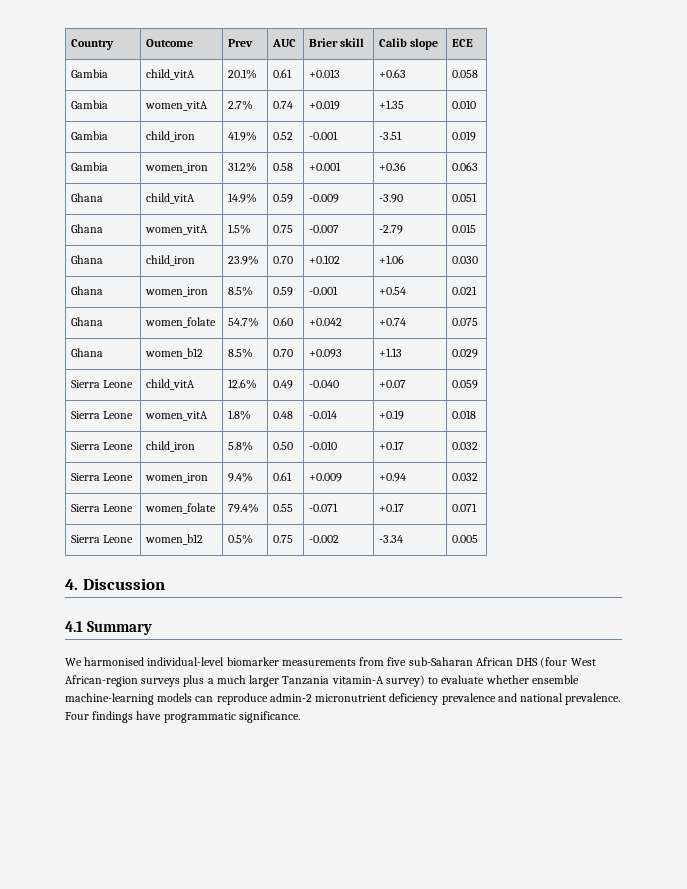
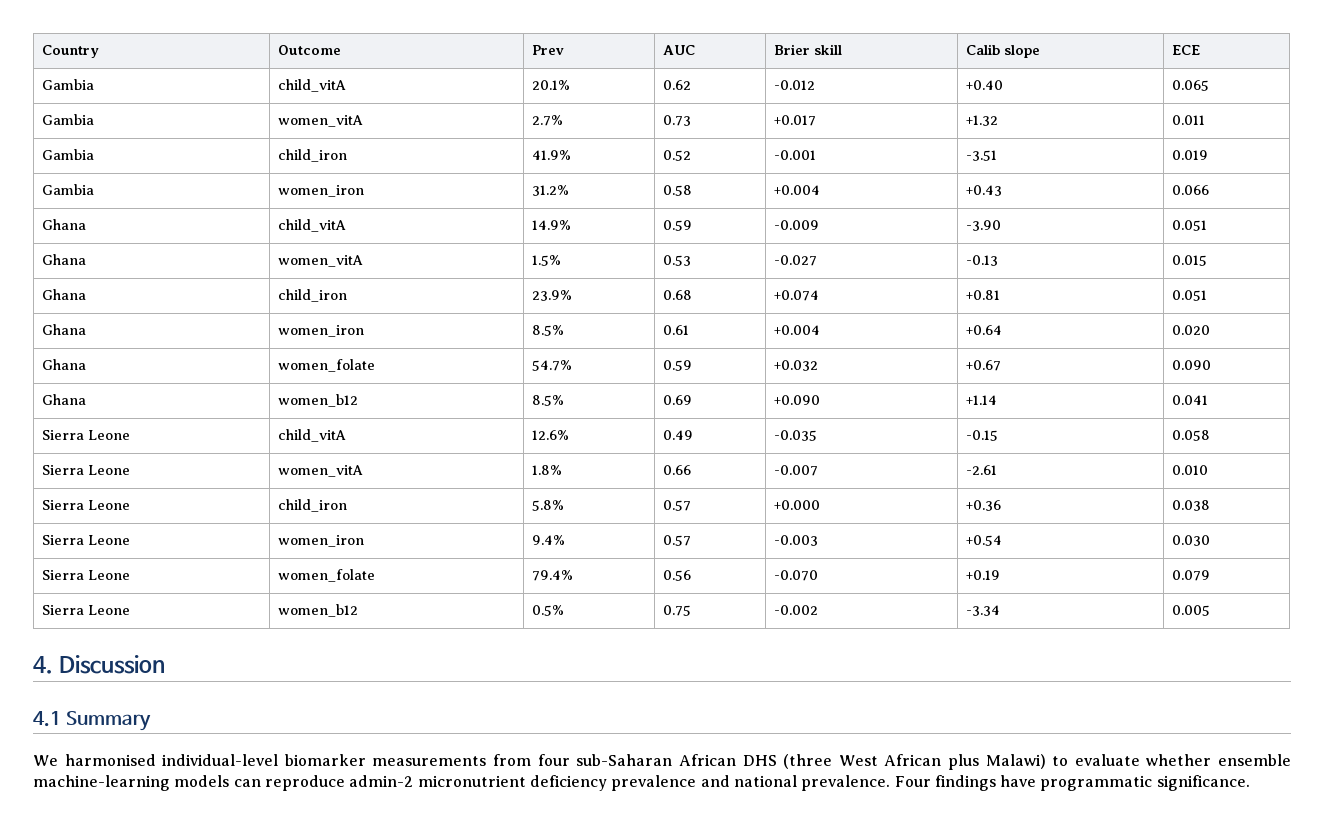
- Gambia | child_vitA | 20.1% | 0.61 | +0.013 | +0.63 | 0.058
+ Gambia | child_vitA | 20.1% | 0.62 | -0.012 | +0.40 | 0.065
- Gambia | women_vitA | 2.7% | 0.74 | +0.019 | +1.35 | 0.010
+ Gambia | women_vitA | 2.7% | 0.73 | +0.017 | +1.32 | 0.011
- Gambia | women_iron | 31.2% | 0.58 | +0.001 | +0.36 | 0.063
+ Gambia | women_iron | 31.2% | 0.58 | +0.004 | +0.43 | 0.066
- Ghana | women_vitA | 1.5% | 0.75 | -0.007 | -2.79 | 0.015
+ Ghana | women_vitA | 1.5% | 0.53 | -0.027 | -0.13 | 0.015
- Ghana | child_iron | 23.9% | 0.70 | +0.102 | +1.06 | 0.030
+ Ghana | child_iron | 23.9% | 0.68 | +0.074 | +0.81 | 0.051
- Ghana | women_iron | 8.5% | 0.59 | -0.001 | +0.54 | 0.021
+ Ghana | women_iron | 8.5% | 0.61 | +0.004 | +0.64 | 0.020
- Ghana | women_folate | 54.7% | 0.60 | +0.042 | +0.74 | 0.075
+ Ghana | women_folate | 54.7% | 0.59 | +0.032 | +0.67 | 0.090
- Ghana | women_b12 | 8.5% | 0.70 | +0.093 | +1.13 | 0.029
+ Ghana | women_b12 | 8.5% | 0.69 | +0.090 | +1.14 | 0.041
- Sierra Leone | child_vitA | 12.6% | 0.49 | -0.040 | +0.07 | 0.059
+ Sierra Leone | child_vitA | 12.6% | 0.49 | -0.035 | -0.15 | 0.058
- Sierra Leone | women_vitA | 1.8% | 0.48 | -0.014 | +0.19 | 0.018
+ Sierra Leone | women_vitA | 1.8% | 0.66 | -0.007 | -2.61 | 0.010
- Sierra Leone | child_iron | 5.8% | 0.50 | -0.010 | +0.17 | 0.032
+ Sierra Leone | child_iron | 5.8% | 0.57 | +0.000 | +0.36 | 0.038
- Sierra Leone | women_iron | 9.4% | 0.61 | +0.009 | +0.94 | 0.032
+ Sierra Leone | women_iron | 9.4% | 0.57 | -0.003 | +0.54 | 0.030
- Sierra Leone | women_folate | 79.4% | 0.55 | -0.071 | +0.17 | 0.071
+ Sierra Leone | women_folate | 79.4% | 0.56 | -0.070 | +0.19 | 0.079
- We harmonised individual-level biomarker measurements from five sub-Saharan African DHS (four West African-region surveys plus a much larger Tanzania vitamin-A survey) to evaluate whether ensemble machine-learning models can reproduce admin-2 micronutrient deficiency prevalence and national prevalence.
+ We harmonised individual-level biomarker measurements from four sub-Saharan African DHS (three West African plus Malawi) to evaluate whether ensemble machine-learning models can reproduce admin-2 micronutrient deficiency prevalence and national prevalence.

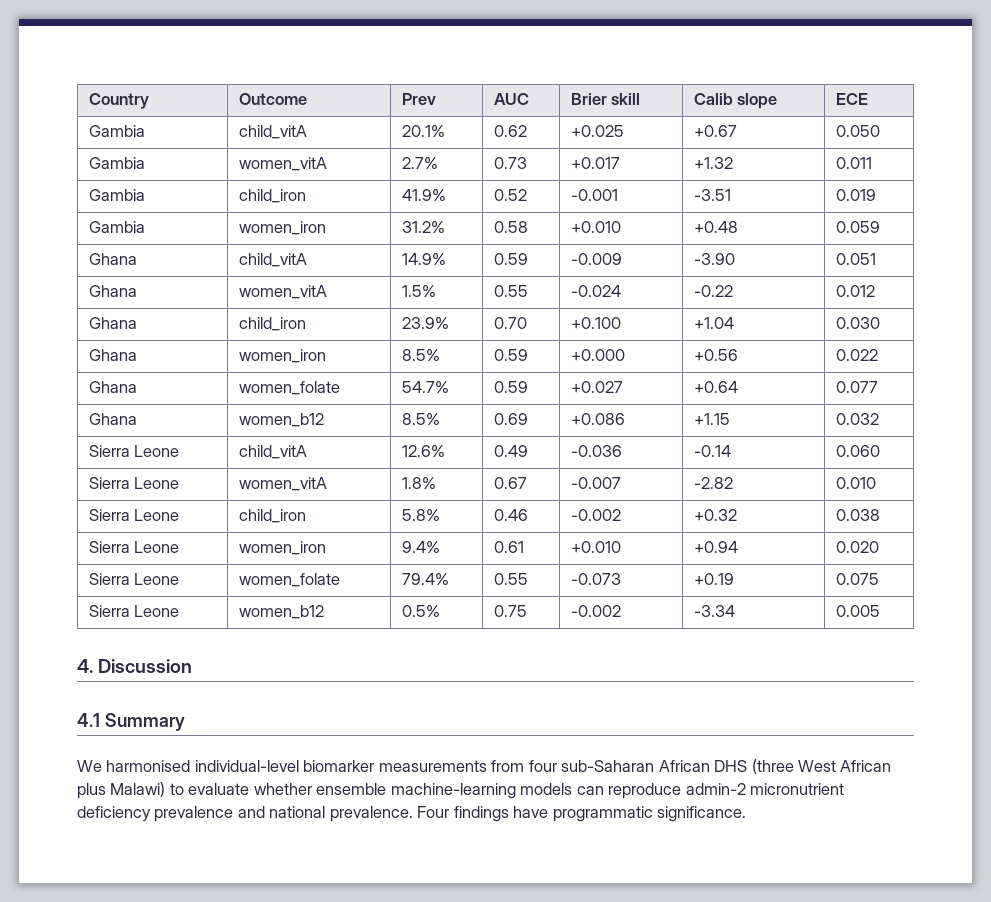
- Gambia | child_vitA | 20.1% | 0.62 | -0.012 | +0.40 | 0.065
+ Gambia | child_vitA | 20.1% | 0.62 | +0.025 | +0.67 | 0.050
- Gambia | women_iron | 31.2% | 0.58 | +0.004 | +0.43 | 0.066
+ Gambia | women_iron | 31.2% | 0.58 | +0.010 | +0.48 | 0.059
- Ghana | women_vitA | 1.5% | 0.53 | -0.027 | -0.13 | 0.015
+ Ghana | women_vitA | 1.5% | 0.55 | -0.024 | -0.22 | 0.012
- Ghana | child_iron | 23.9% | 0.68 | +0.074 | +0.81 | 0.051
+ Ghana | child_iron | 23.9% | 0.70 | +0.100 | +1.04 | 0.030
- Ghana | women_iron | 8.5% | 0.61 | +0.004 | +0.64 | 0.020
+ Ghana | women_iron | 8.5% | 0.59 | +0.000 | +0.56 | 0.022
- Ghana | women_folate | 54.7% | 0.59 | +0.032 | +0.67 | 0.090
+ Ghana | women_folate | 54.7% | 0.59 | +0.027 | +0.64 | 0.077
- Ghana | women_b12 | 8.5% | 0.69 | +0.090 | +1.14 | 0.041
+ Ghana | women_b12 | 8.5% | 0.69 | +0.086 | +1.15 | 0.032
- Sierra Leone | child_vitA | 12.6% | 0.49 | -0.035 | -0.15 | 0.058
+ Sierra Leone | child_vitA | 12.6% | 0.49 | -0.036 | -0.14 | 0.060
- Sierra Leone | women_vitA | 1.8% | 0.66 | -0.007 | -2.61 | 0.010
+ Sierra Leone | women_vitA | 1.8% | 0.67 | -0.007 | -2.82 | 0.010
- Sierra Leone | child_iron | 5.8% | 0.57 | +0.000 | +0.36 | 0.038
+ Sierra Leone | child_iron | 5.8% | 0.46 | -0.002 | +0.32 | 0.038
- Sierra Leone | women_iron | 9.4% | 0.57 | -0.003 | +0.54 | 0.030
+ Sierra Leone | women_iron | 9.4% | 0.61 | +0.010 | +0.94 | 0.020
- Sierra Leone | women_folate | 79.4% | 0.56 | -0.070 | +0.19 | 0.079
+ Sierra Leone | women_folate | 79.4% | 0.55 | -0.073 | +0.19 | 0.075

